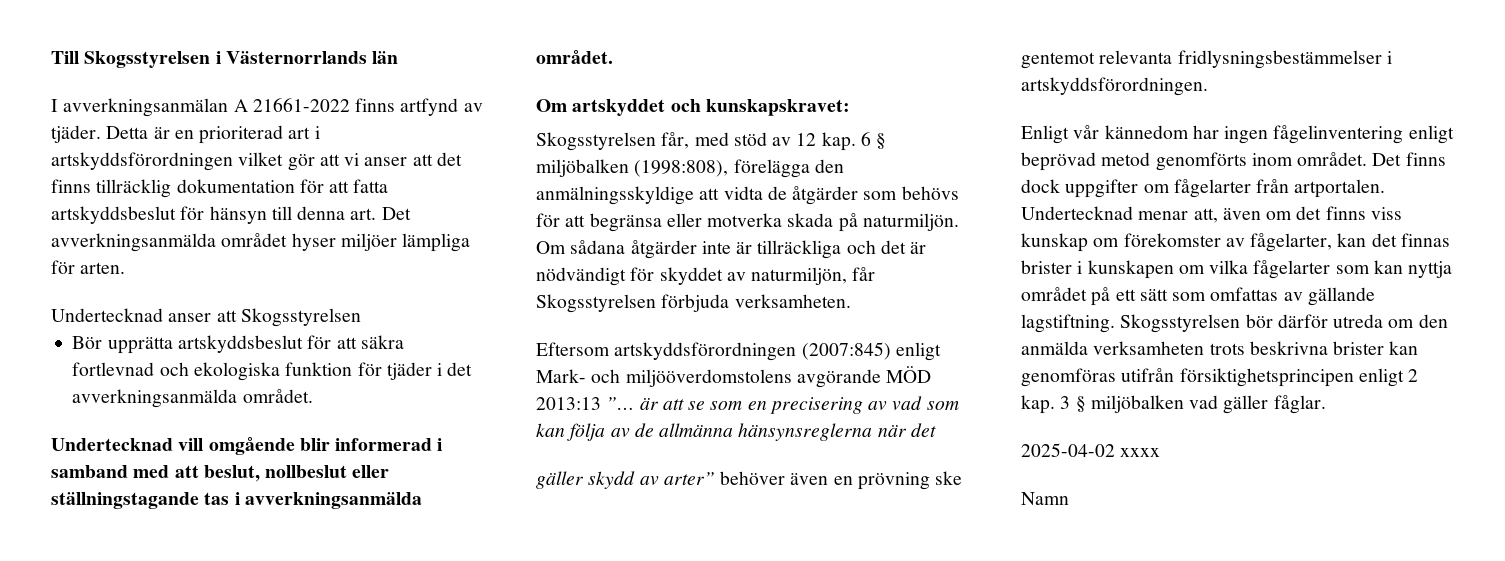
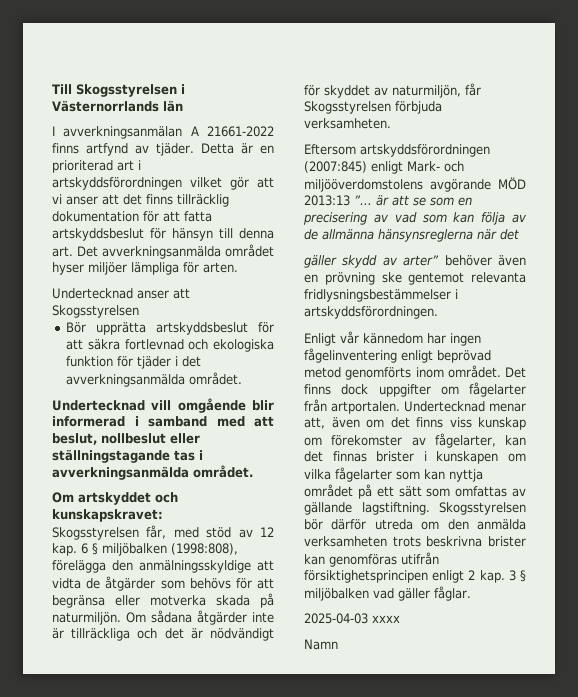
- 2025-04-02 xxxx
+ 2025-04-03 xxxx

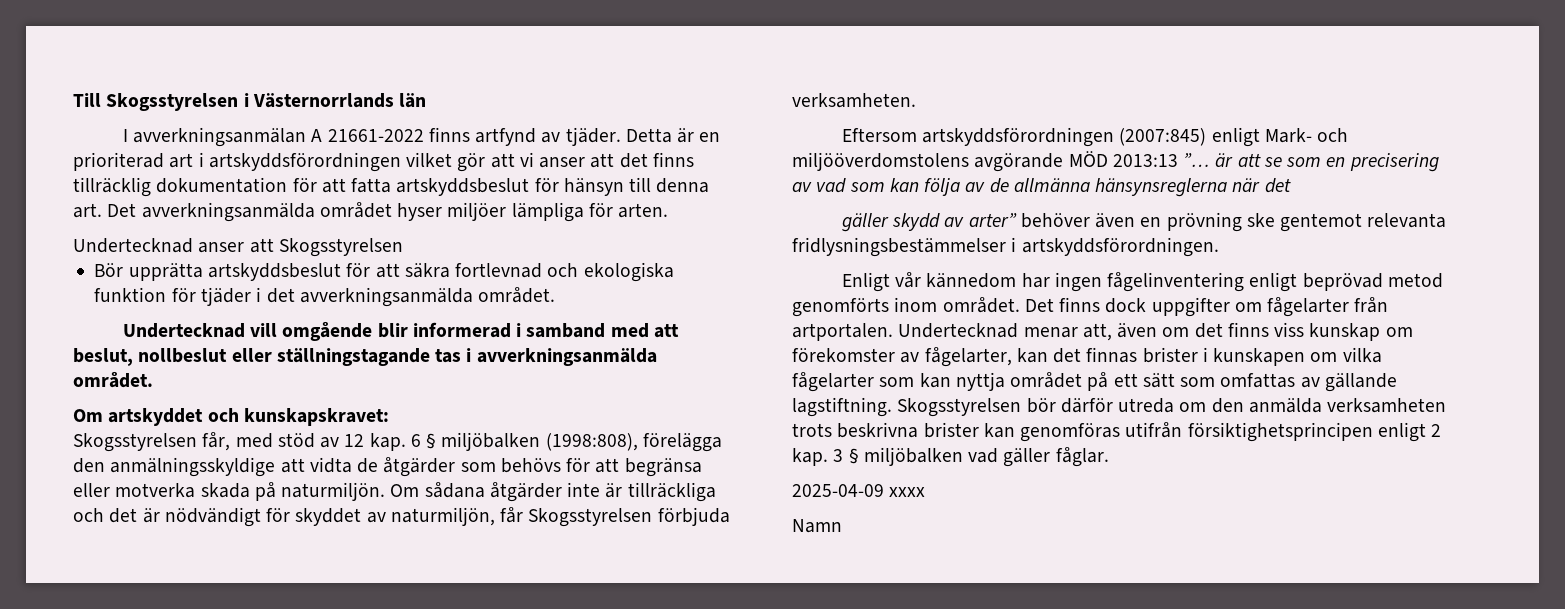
- 2025-04-03 xxxx
+ 2025-04-09 xxxx

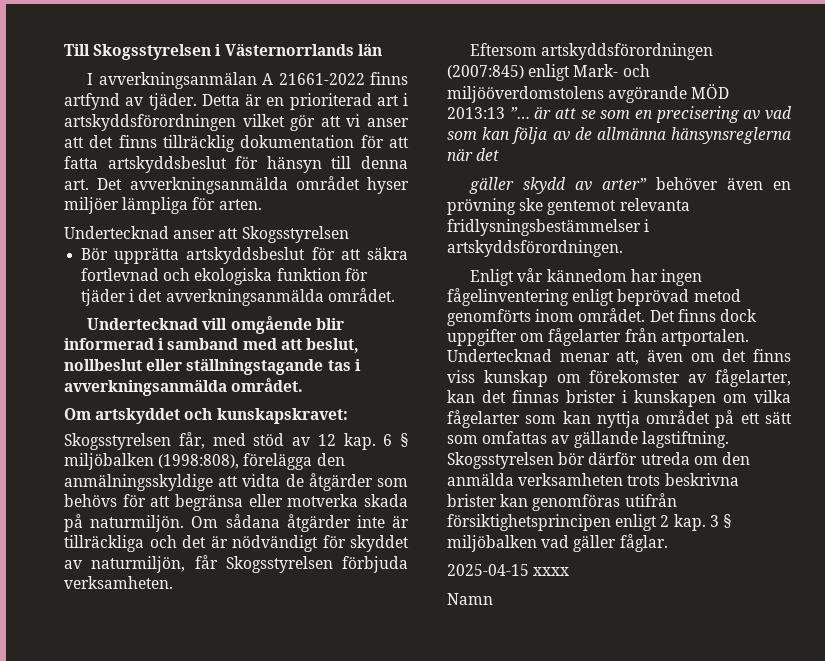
- 2025-04-09 xxxx
+ 2025-04-15 xxxx

